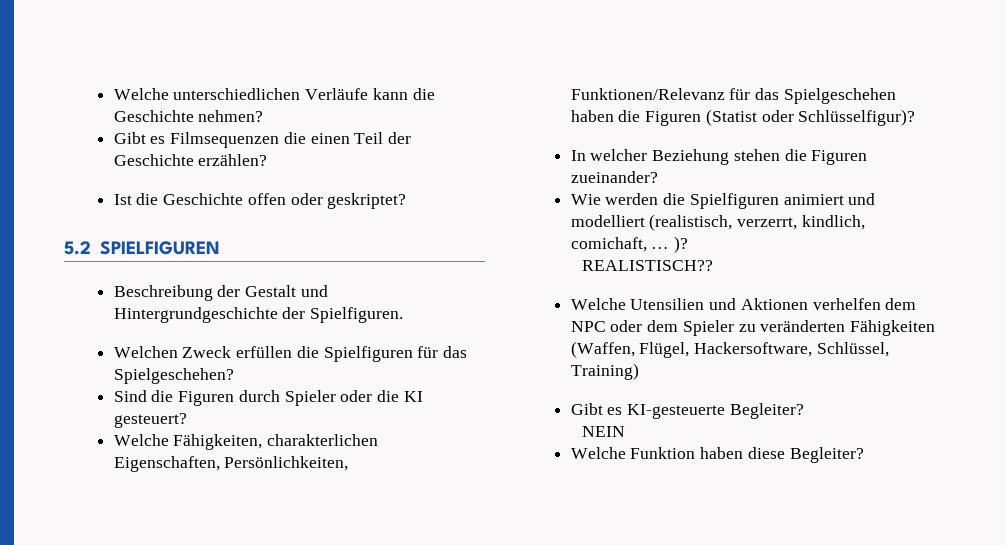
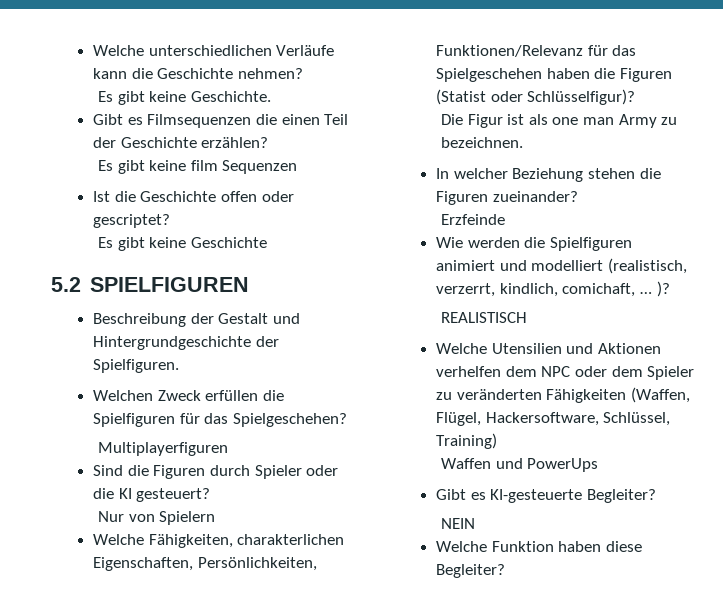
+ Es gibt keine Geschichte.
+ Es gibt keine film Sequenzen
- Ist die Geschichte offen oder geskriptet?
+ Ist die Geschichte offen oder gescriptet?
+ Es gibt keine Geschichte
+ Multiplayerfiguren
+ Nur von Spielern
+ Die Figur ist als one man Army zu bezeichnen.
+ Erzfeinde
- REALISTISCH??
+ REALISTISCH
+ Waffen und PowerUps

